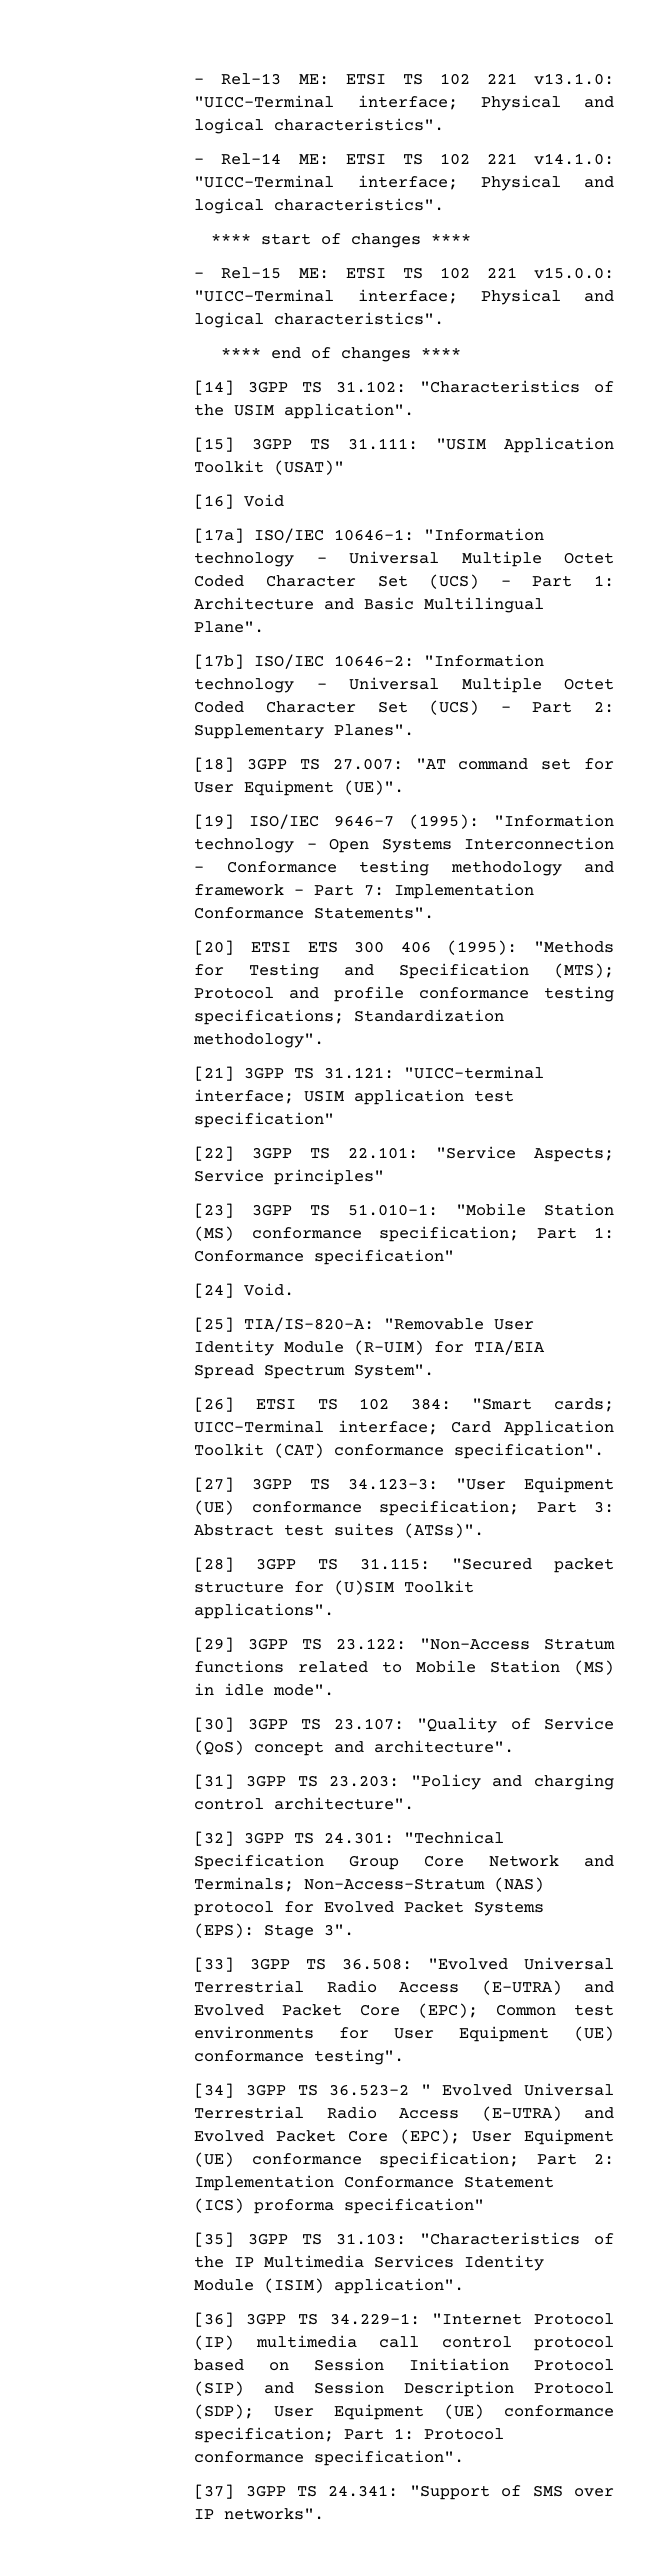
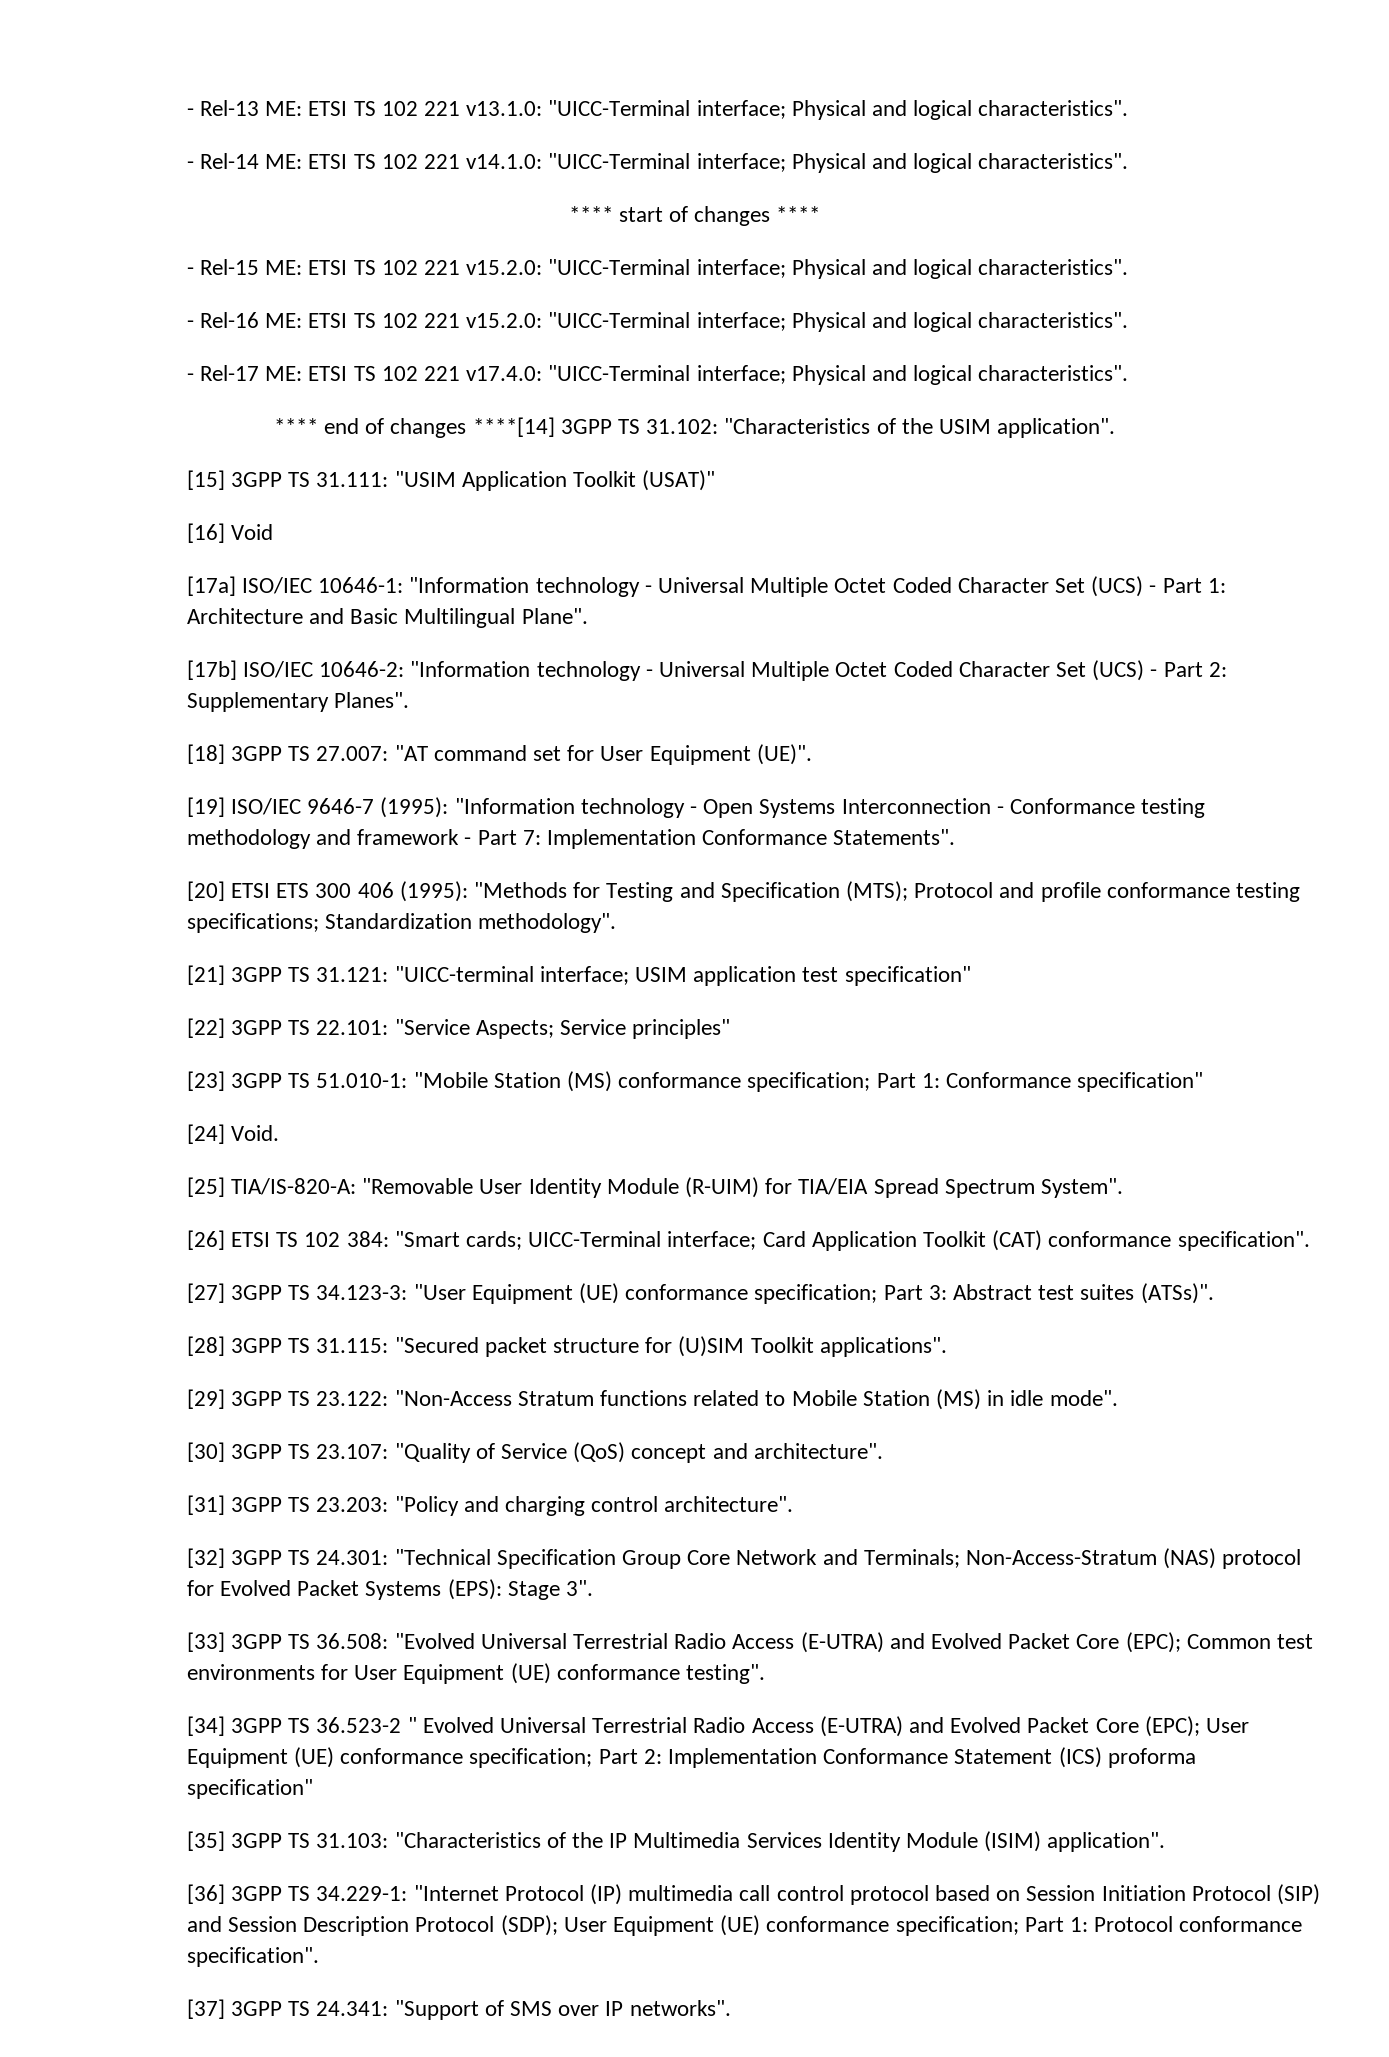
- - Rel-15 ME: ETSI TS 102 221 v15.0.0: "UICC-Terminal interface; Physical and logical characteristics".
+ - Rel-15 ME: ETSI TS 102 221 v15.2.0: "UICC-Terminal interface; Physical and logical characteristics".
+ - Rel-16 ME: ETSI TS 102 221 v15.2.0: "UICC-Terminal interface; Physical and logical characteristics".
+ - Rel-17 ME: ETSI TS 102 221 v17.4.0: "UICC-Terminal interface; Physical and logical characteristics".
- **** end of changes ****
- [14] 3GPP TS 31.102: "Characteristics of the USIM application".
+ **** end of changes ****[14] 3GPP TS 31.102: "Characteristics of the USIM application".

